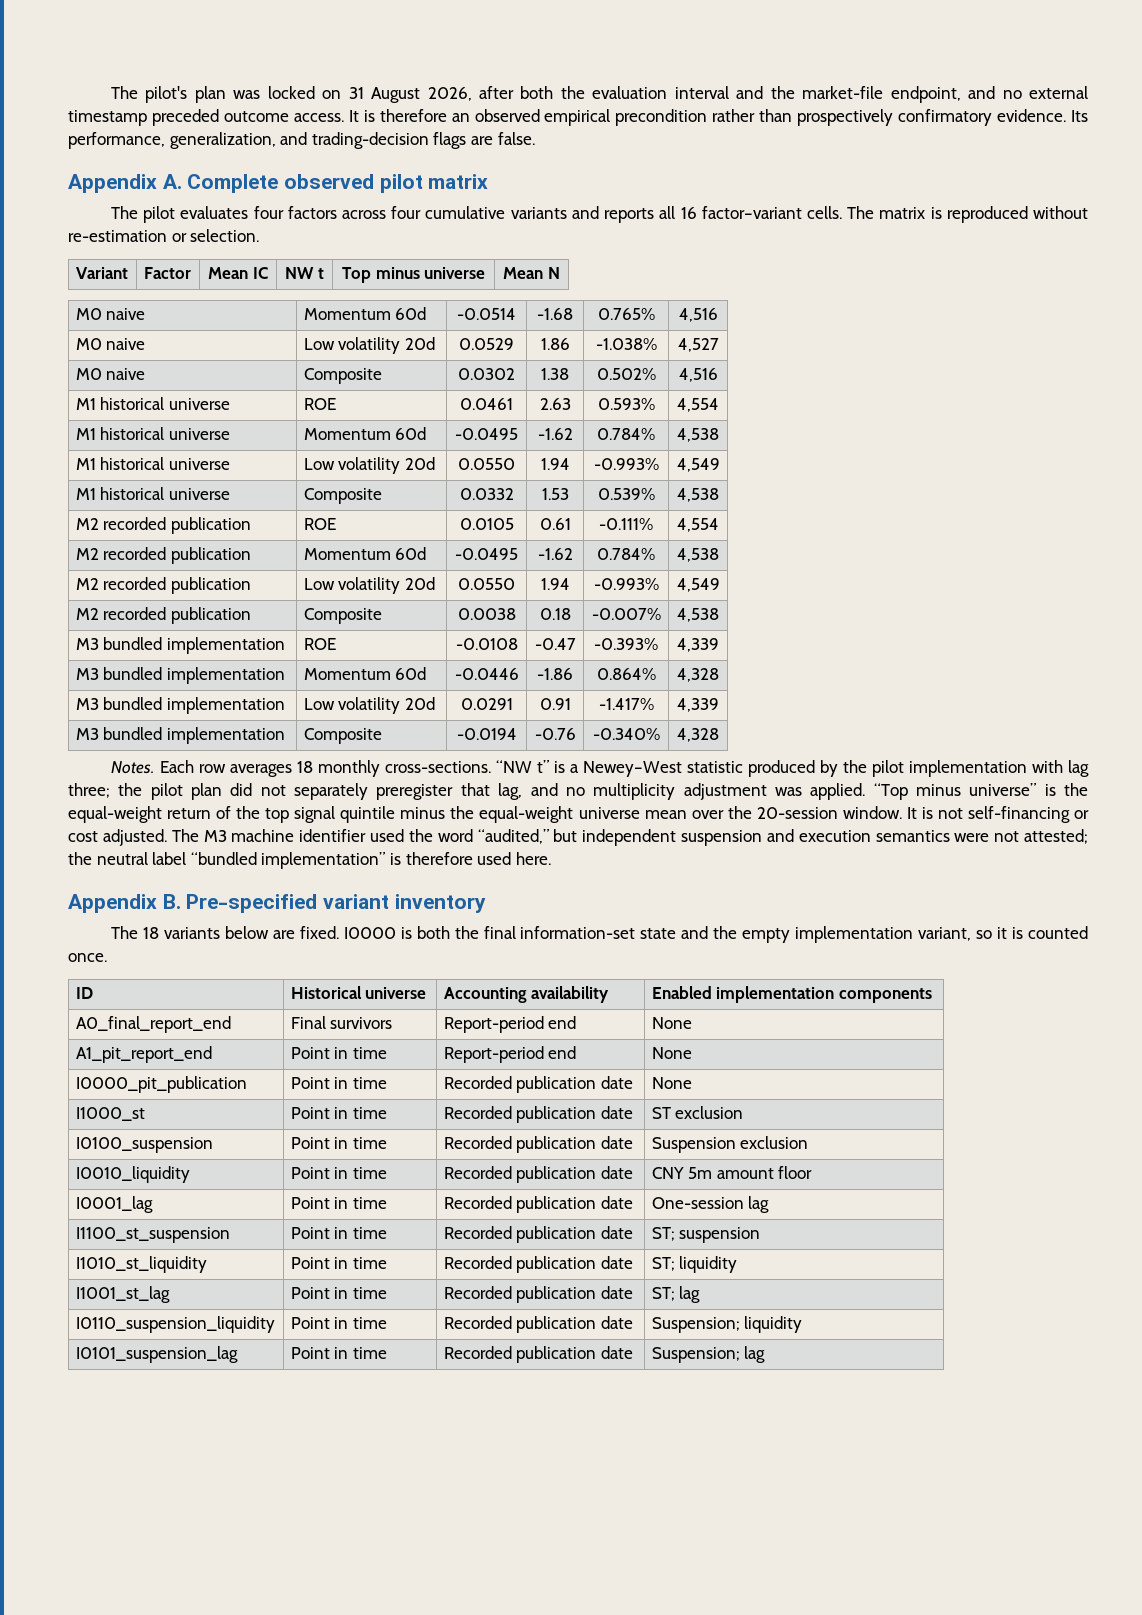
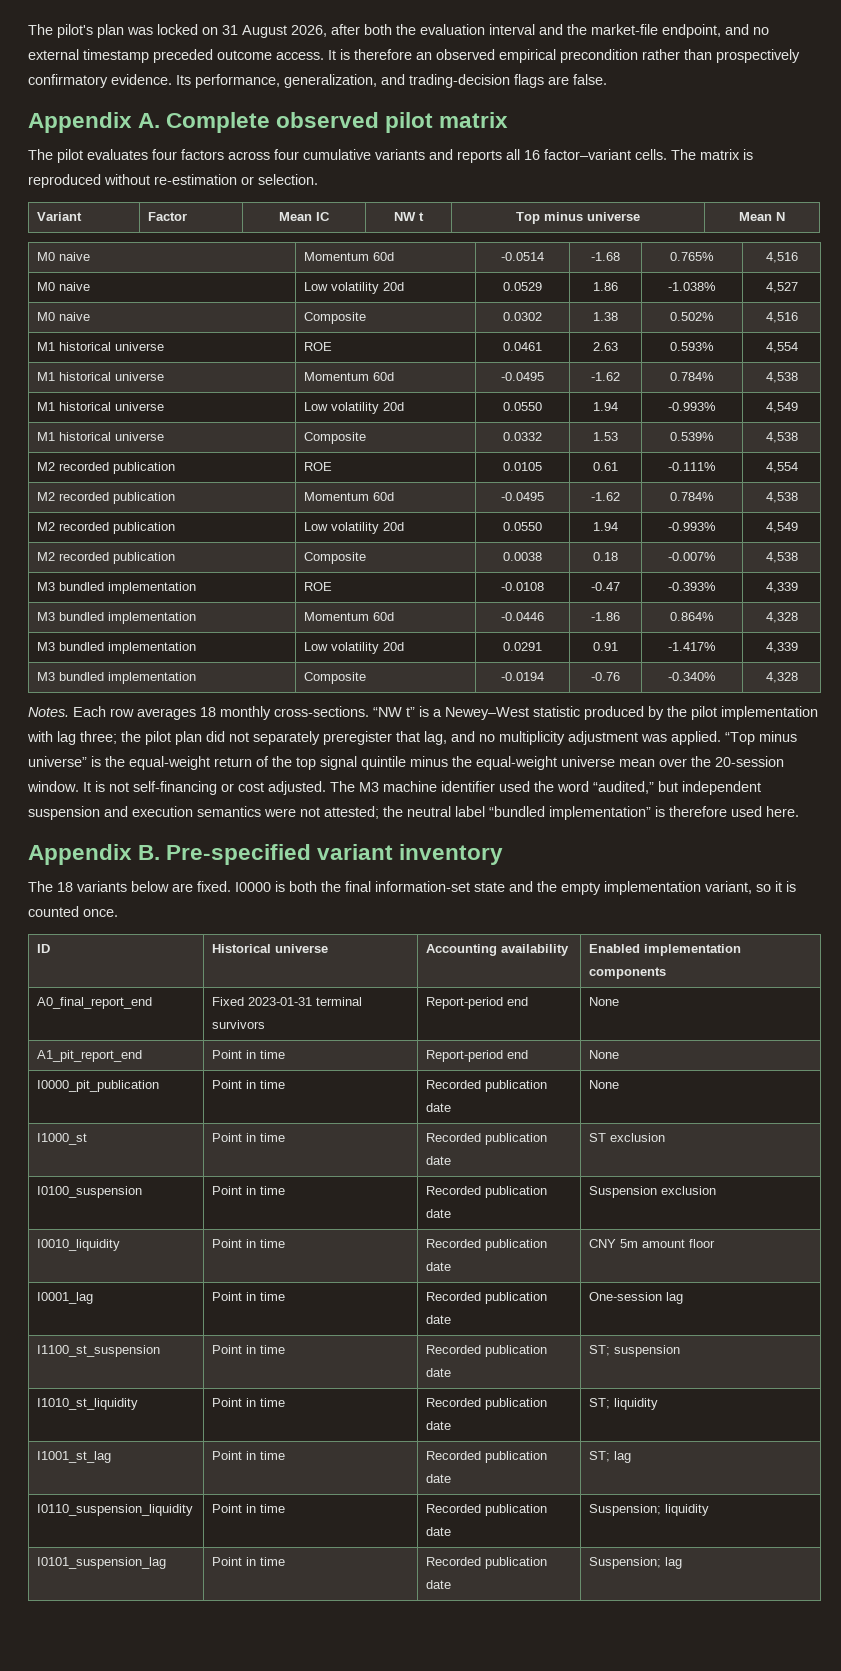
- A0_final_report_end | Final survivors | Report-period end | None
+ A0_final_report_end | Fixed 2023-01-31 terminal survivors | Report-period end | None

